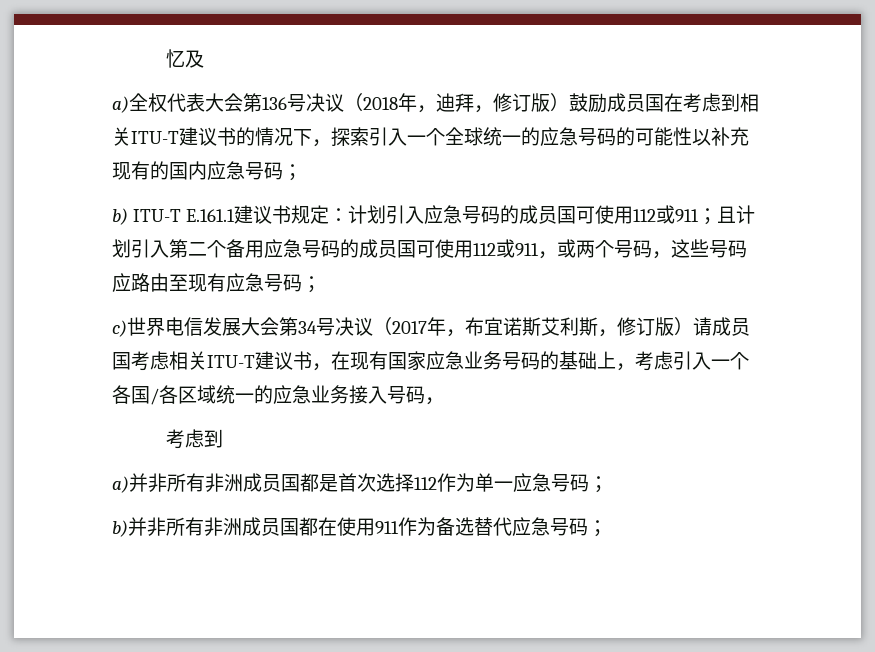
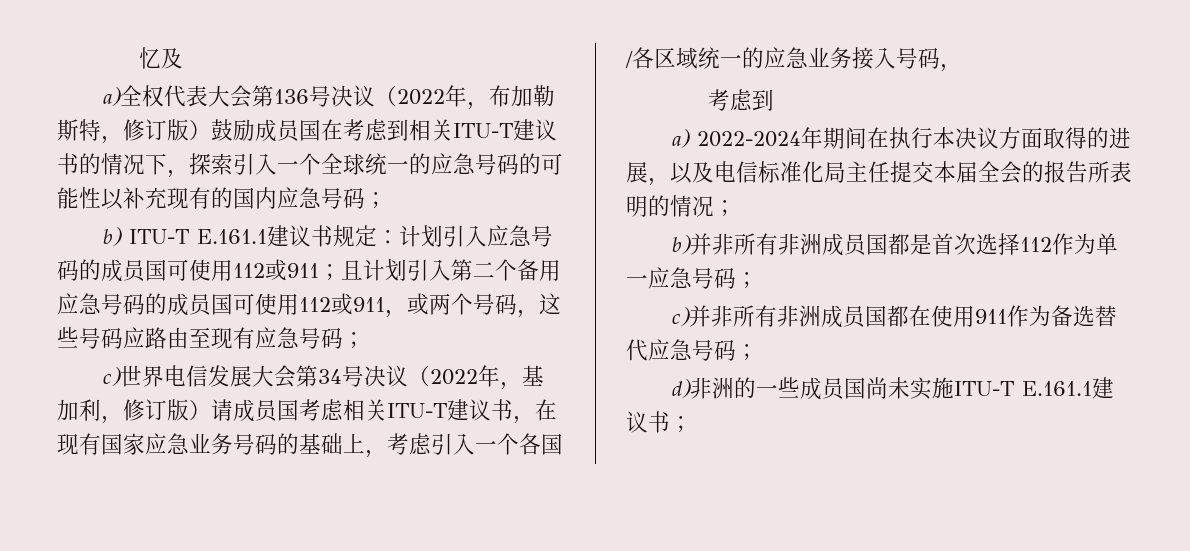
- a)全权代表大会第136号决议（2018年，迪拜，修订版）鼓励成员国在考虑到相关ITU-T建议书的情况下，探索引入一个全球统一的应急号码的可能性以补充现有的国内应急号码；
+ a)全权代表大会第136号决议（2022年，布加勒斯特，修订版）鼓励成员国在考虑到相关ITU-T建议书的情况下，探索引入一个全球统一的应急号码的可能性以补充现有的国内应急号码；
- c)世界电信发展大会第34号决议（2017年，布宜诺斯艾利斯，修订版）请成员国考虑相关ITU-T建议书，在现有国家应急业务号码的基础上，考虑引入一个各国/各区域统一的应急业务接入号码，
+ c)世界电信发展大会第34号决议（2022年，基加利，修订版）请成员国考虑相关ITU-T建议书，在现有国家应急业务号码的基础上，考虑引入一个各国/各区域统一的应急业务接入号码，
- a)并非所有非洲成员国都是首次选择112作为单一应急号码；
+ a) 2022-2024年期间在执行本决议方面取得的进展，以及电信标准化局主任提交本届全会的报告所表明的情况；
+ b)并非所有非洲成员国都是首次选择112作为单一应急号码；
- b)并非所有非洲成员国都在使用911作为备选替代应急号码；
+ c)并非所有非洲成员国都在使用911作为备选替代应急号码；
+ d)非洲的一些成员国尚未实施ITU-T E.161.1建议书；

